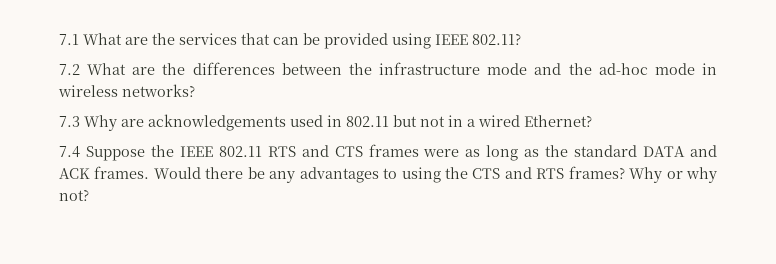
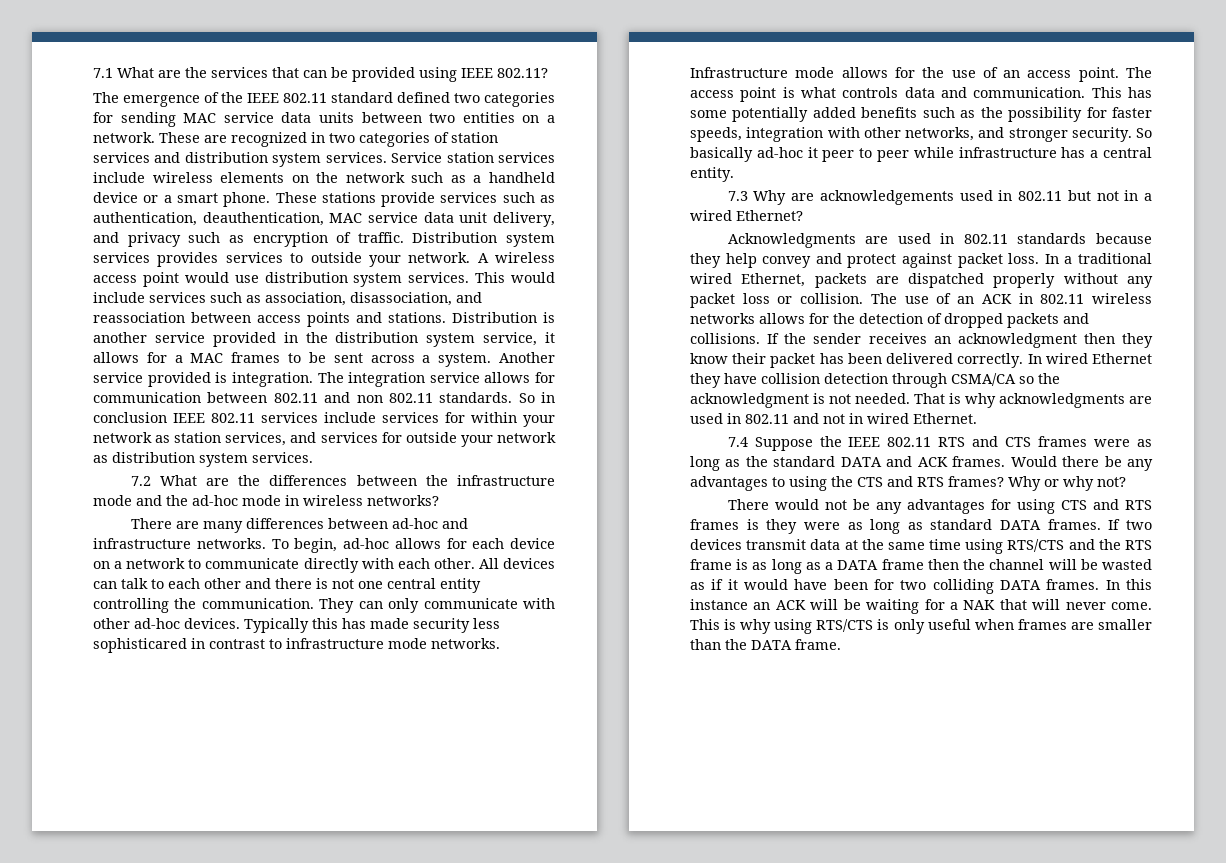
+ The emergence of the IEEE 802.11 standard defined two categories for sending MAC service data units between two entities on a network. These are recognized in two categories of station services and distribution system services. Service station services include wireless elements on the network such as a handheld device or a smart phone. These stations provide services such as authentication, deauthentication, MAC service data unit delivery, and privacy such as encryption of traffic. Distribution system services provides services to outside your network. A wireless access point would use distribution system services. This would include services such as association, disassociation, and reassociation between access points and stations. Distribution is another service provided in the distribution system service, it allows for a MAC frames to be sent across a system. Another service provided is integration. The integration service allows for communication between 802.11 and non 802.11 standards. So in conclusion IEEE 802.11 services include services for within your network as station services, and services for outside your network as distribution system services.
+ There are many differences between ad-hoc and infrastructure networks. To begin, ad-hoc allows for each device on a network to communicate directly with each other. All devices can talk to each other and there is not one central entity controlling the communication. They can only communicate with other ad-hoc devices. Typically this has made security less sophisticared in contrast to infrastructure mode networks. Infrastructure mode allows for the use of an access point. The access point is what controls data and communication. This has some potentially added benefits such as the possibility for faster speeds, integration with other networks, and stronger security. So basically ad-hoc it peer to peer while infrastructure has a central entity.
+ Acknowledgments are used in 802.11 standards because they help convey and protect against packet loss. In a traditional wired Ethernet, packets are dispatched properly without any packet loss or collision. The use of an ACK in 802.11 wireless networks allows for the detection of dropped packets and collisions. If the sender receives an acknowledgment then they know their packet has been delivered correctly. In wired Ethernet they have collision detection through CSMA/CA so the acknowledgment is not needed. That is why acknowledgments are used in 802.11 and not in wired Ethernet.
+ There would not be any advantages for using CTS and RTS frames is they were as long as standard DATA frames. If two devices transmit data at the same time using RTS/CTS and the RTS frame is as long as a DATA frame then the channel will be wasted as if it would have been for two colliding DATA frames. In this instance an ACK will be waiting for a NAK that will never come. This is why using RTS/CTS is only useful when frames are smaller than the DATA frame.

